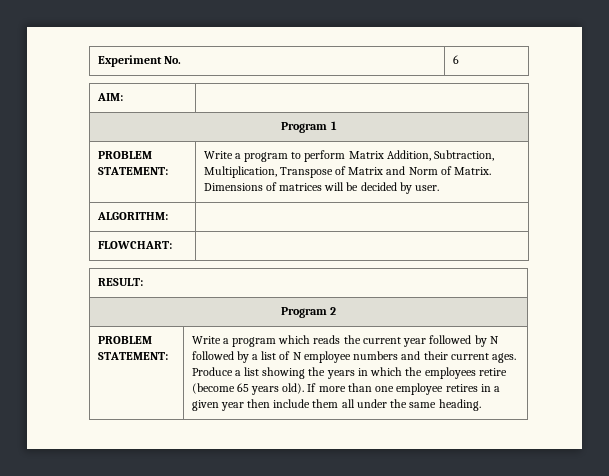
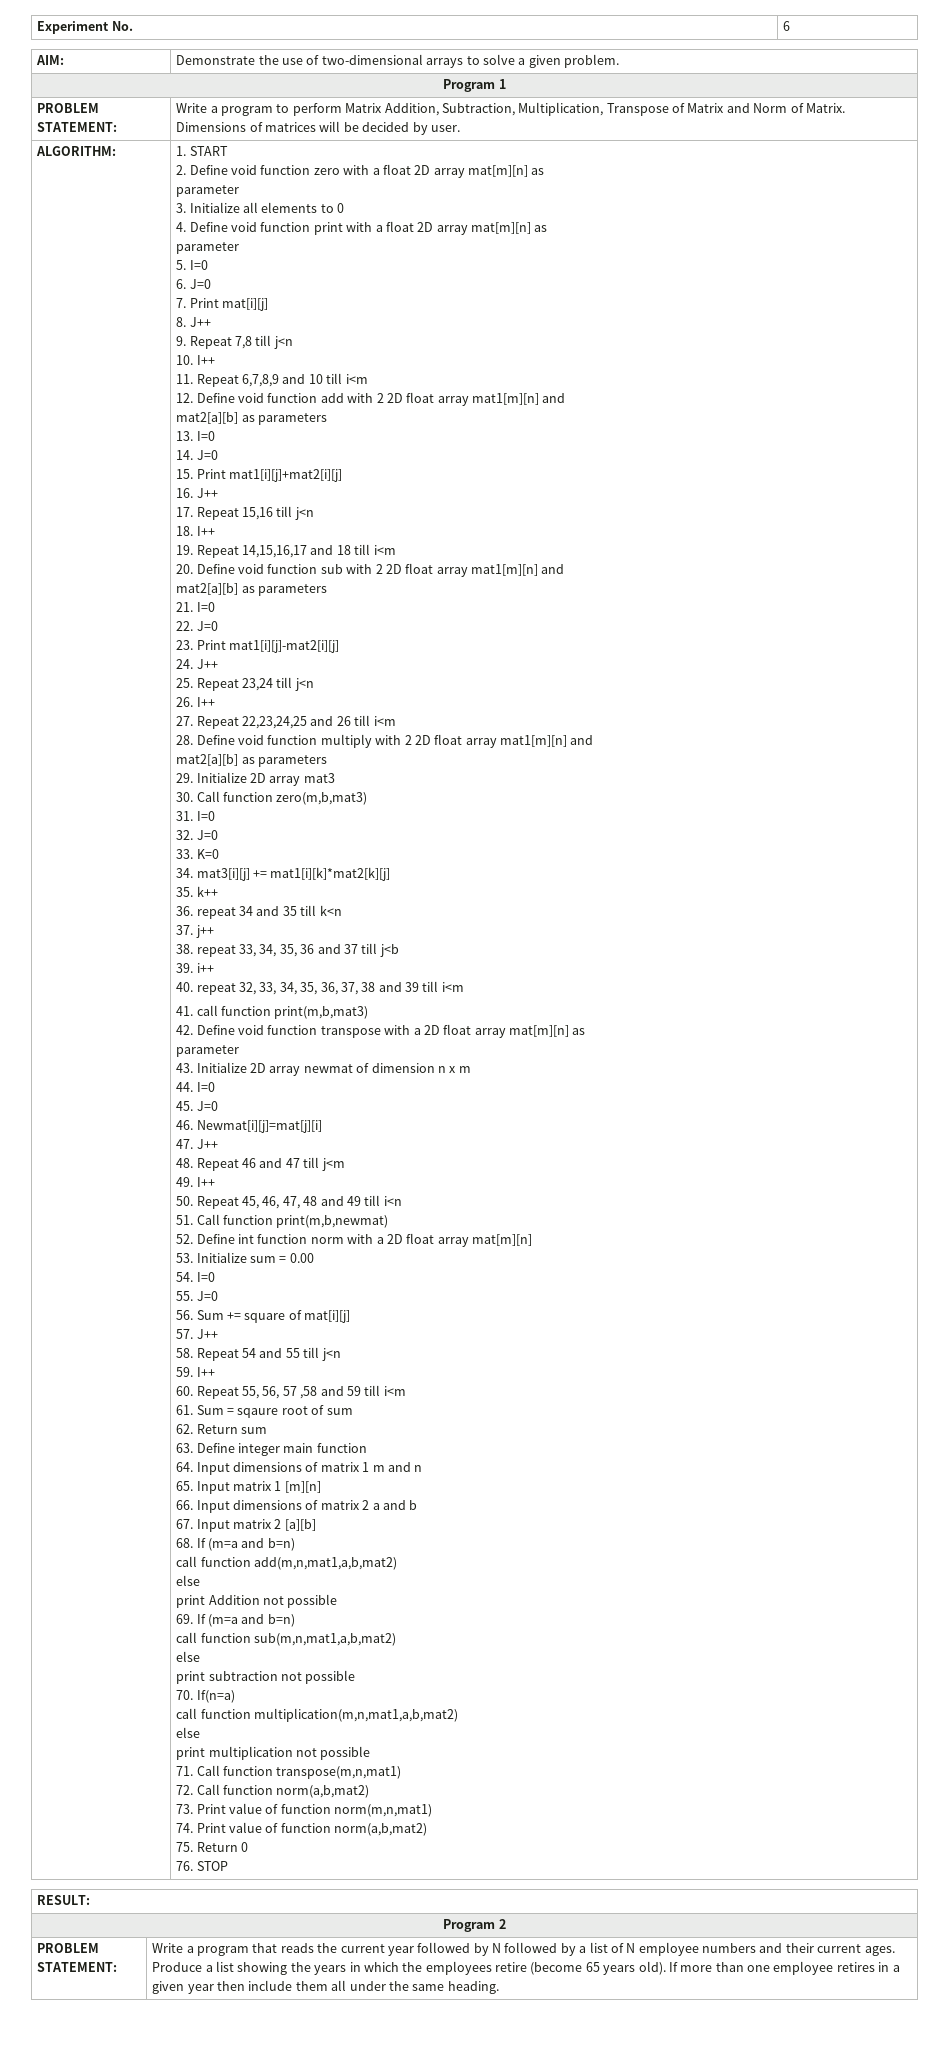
- AIM: |
+ AIM: | Demonstrate the use of two-dimensional arrays to solve a given problem.
- FLOWCHART: |
+ 1. START
+ 2. Define void function zero with a float 2D array mat[m][n] as
+ parameter
+ 3. Initialize all elements to 0
+ 4. Define void function print with a float 2D array mat[m][n] as
+ parameter
+ 5. I=0
+ 6. J=0
+ 7. Print mat[i][j]
+ 8. J++
+ 9. Repeat 7,8 till j<n
+ 10. I++
+ 11. Repeat 6,7,8,9 and 10 till i<m
+ 12. Define void function add with 2 2D float array mat1[m][n] and
+ mat2[a][b] as parameters
+ 13. I=0
+ 14. J=0
+ 15. Print mat1[i][j]+mat2[i][j]
+ 16. J++
+ 17. Repeat 15,16 till j<n
+ 18. I++
+ 19. Repeat 14,15,16,17 and 18 till i<m
+ 20. Define void function sub with 2 2D float array mat1[m][n] and
+ mat2[a][b] as parameters
+ 21. I=0
+ 22. J=0
+ 23. Print mat1[i][j]-mat2[i][j]
+ 24. J++
+ 25. Repeat 23,24 till j<n
+ 26. I++
+ 27. Repeat 22,23,24,25 and 26 till i<m
+ 28. Define void function multiply with 2 2D float array mat1[m][n] and
+ mat2[a][b] as parameters
+ 29. Initialize 2D array mat3
+ 30. Call function zero(m,b,mat3)
+ 31. I=0
+ 32. J=0
+ 33. K=0
+ 34. mat3[i][j] += mat1[i][k]*mat2[k][j]
+ 35. k++
+ 36. repeat 34 and 35 till k<n
+ 37. j++
+ 38. repeat 33, 34, 35, 36 and 37 till j<b
+ 39. i++
+ 40. repeat 32, 33, 34, 35, 36, 37, 38 and 39 till i<m
+ 41. call function print(m,b,mat3)
+ 42. Define void function transpose with a 2D float array mat[m][n] as
+ parameter
+ 43. Initialize 2D array newmat of dimension n x m
+ 44. I=0
+ 45. J=0
+ 46. Newmat[i][j]=mat[j][i]
+ 47. J++
+ 48. Repeat 46 and 47 till j<m
+ 49. I++
+ 50. Repeat 45, 46, 47, 48 and 49 till i<n
+ 51. Call function print(m,b,newmat)
+ 52. Define int function norm with a 2D float array mat[m][n]
+ 53. Initialize sum = 0.00
+ 54. I=0
+ 55. J=0
+ 56. Sum += square of mat[i][j]
+ 57. J++
+ 58. Repeat 54 and 55 till j<n
+ 59. I++
+ 60. Repeat 55, 56, 57 ,58 and 59 till i<m
+ 61. Sum = sqaure root of sum
+ 62. Return sum
+ 63. Define integer main function
+ 64. Input dimensions of matrix 1 m and n
+ 65. Input matrix 1 [m][n]
+ 66. Input dimensions of matrix 2 a and b
+ 67. Input matrix 2 [a][b]
+ 68. If (m=a and b=n)
+ call function add(m,n,mat1,a,b,mat2)
+ else
+ print Addition not possible
+ 69. If (m=a and b=n)
+ call function sub(m,n,mat1,a,b,mat2)
+ else
+ print subtraction not possible
+ 70. If(n=a)
+ call function multiplication(m,n,mat1,a,b,mat2)
+ else
+ print multiplication not possible
+ 71. Call function transpose(m,n,mat1)
+ 72. Call function norm(a,b,mat2)
+ 73. Print value of function norm(m,n,mat1)
+ 74. Print value of function norm(a,b,mat2)
+ 75. Return 0
+ 76. STOP
- Write a program which reads the current year followed by N followed by a list of N employee numbers and their current ages.
+ Write a program that reads the current year followed by N followed by a list of N employee numbers and their current ages.

